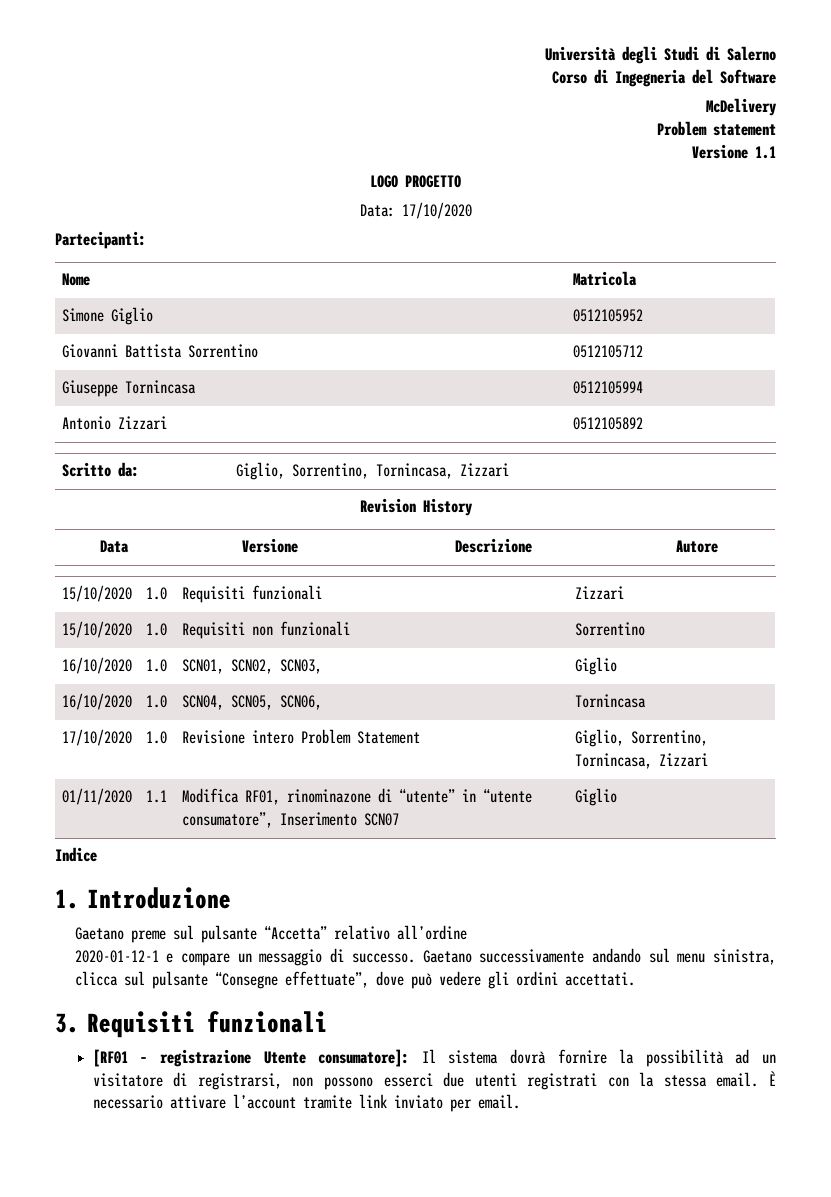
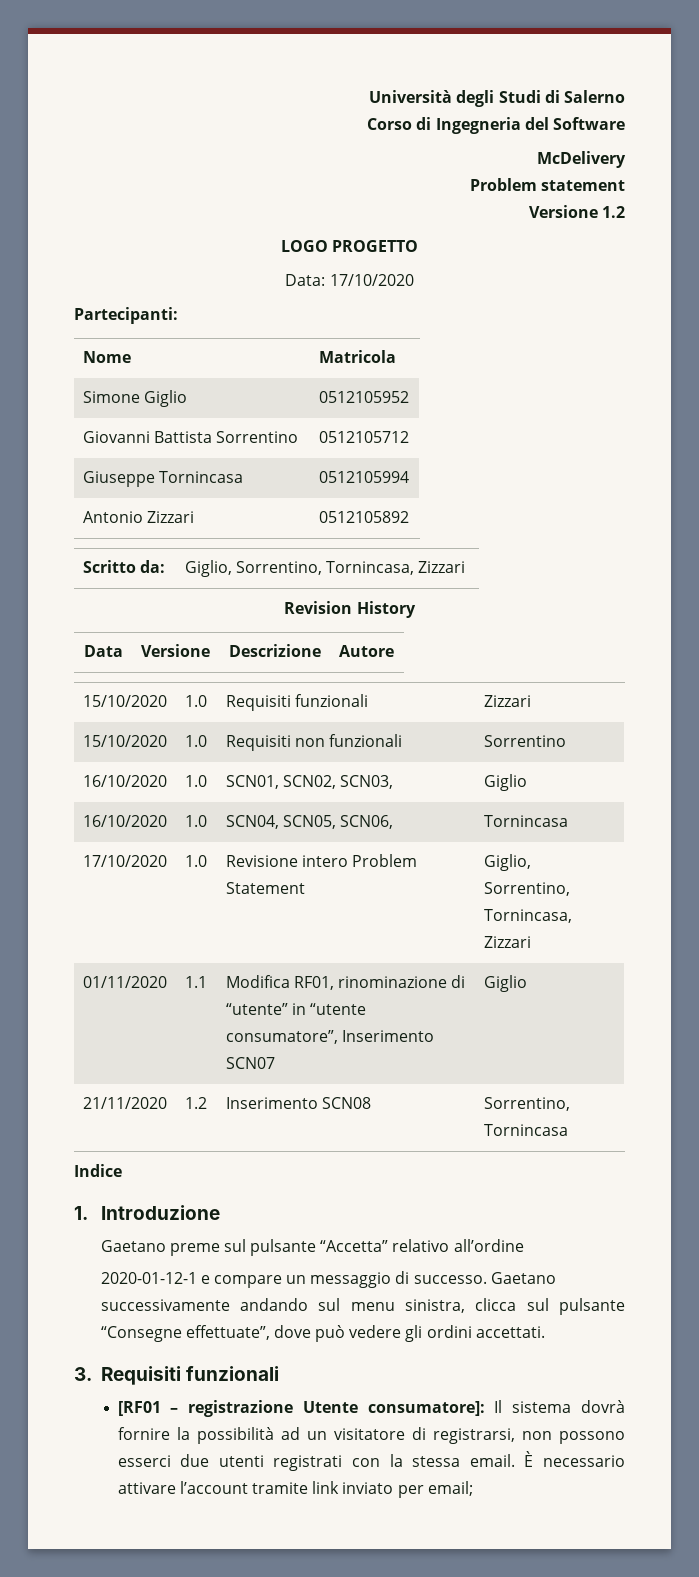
- Versione 1.1
+ Versione 1.2
- 01/11/2020 | 1.1 | Modifica RF01, rinominazone di “utente” in “utente consumatore”, Inserimento SCN07 | Giglio
+ 01/11/2020 | 1.1 | Modifica RF01, rinominazione di “utente” in “utente consumatore”, Inserimento SCN07 | Giglio
+ 21/11/2020 | 1.2 | Inserimento SCN08 | Sorrentino, Tornincasa
- È necessario attivare l’account tramite link inviato per email.
+ È necessario attivare l’account tramite link inviato per email;

